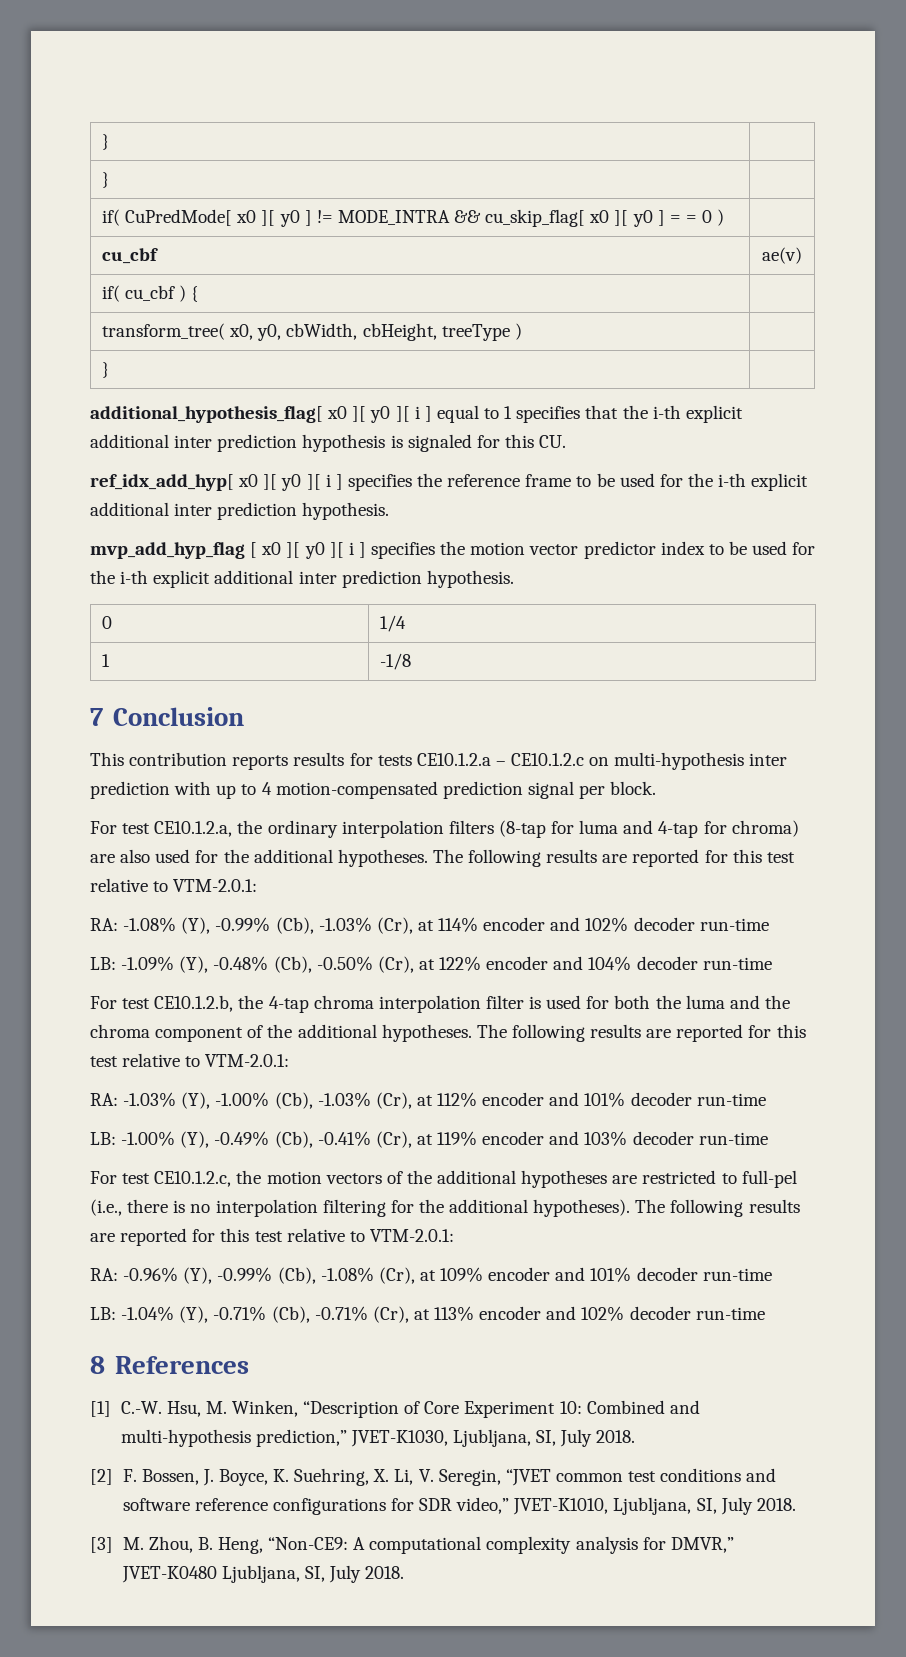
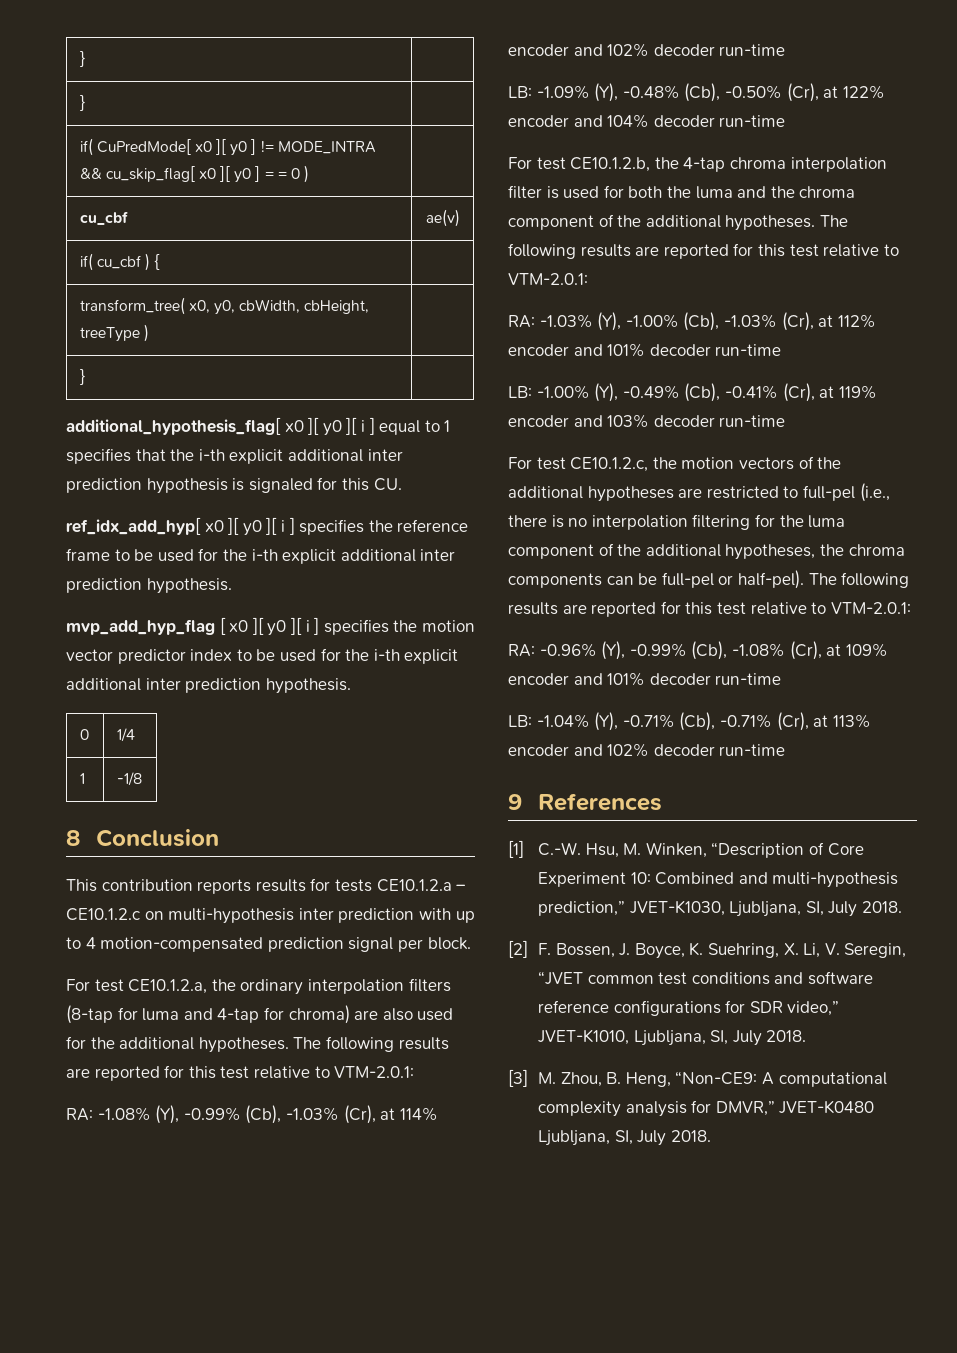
- 7 Conclusion
+ 8 Conclusion
- For test CE10.1.2.c, the motion vectors of the additional hypotheses are restricted to full-pel (i.e., there is no interpolation filtering for the additional hypotheses).
+ For test CE10.1.2.c, the motion vectors of the additional hypotheses are restricted to full-pel (i.e., there is no interpolation filtering for the luma component of the additional hypotheses, the chroma components can be full-pel or half-pel).
- 8 References
+ 9 References

